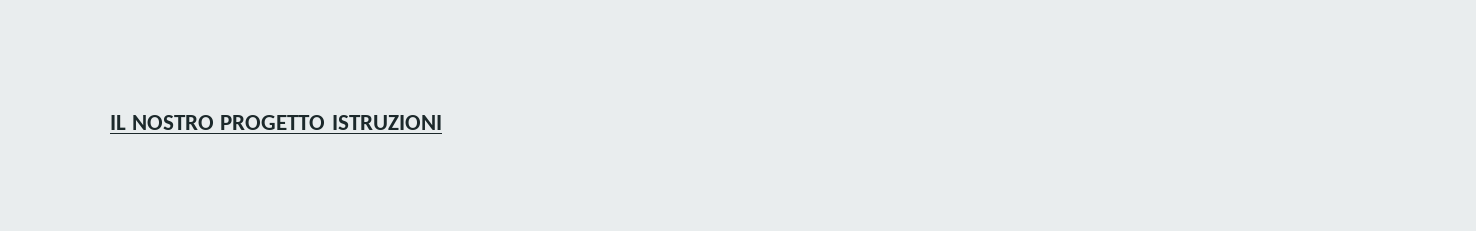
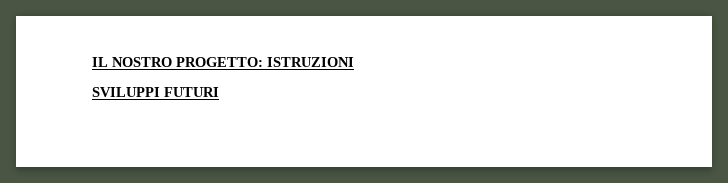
- IL NOSTRO PROGETTO ISTRUZIONI
+ IL NOSTRO PROGETTO: ISTRUZIONI
+ SVILUPPI FUTURI

